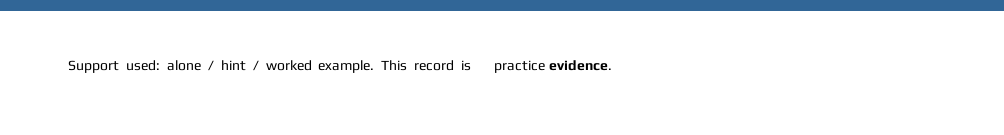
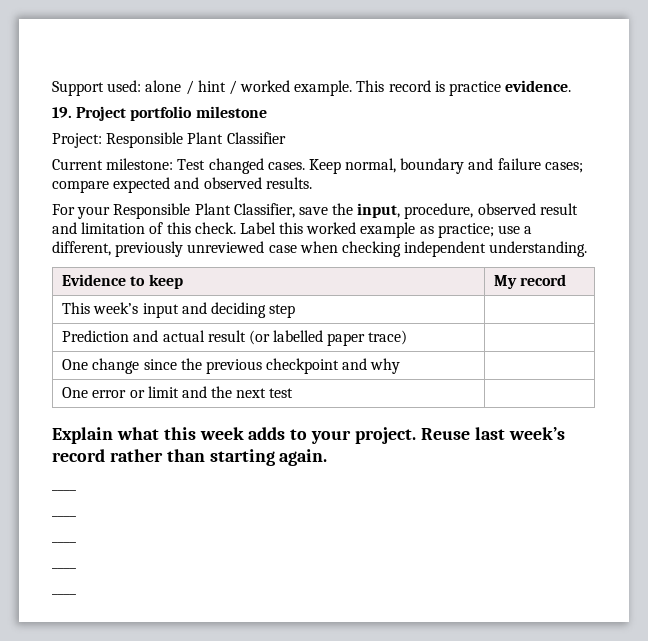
+ 19. Project portfolio milestone
+ Project: Responsible Plant Classifier
+ Current milestone: Test changed cases. Keep normal, boundary and failure cases; compare expected and observed results.
+ For your Responsible Plant Classifier, save the input, procedure, observed result and limitation of this check. Label this worked example as practice; use a different, previously unreviewed case when checking independent understanding.
+ Evidence to keep | My record
+ This week’s input and deciding step |
+ Prediction and actual result (or labelled paper trace) |
+ One change since the previous checkpoint and why |
+ One error or limit and the next test |
+ Explain what this week adds to your project. Reuse last week’s record rather than starting again.
+ ____
+ ____
+ ____
+ ____
+ ____

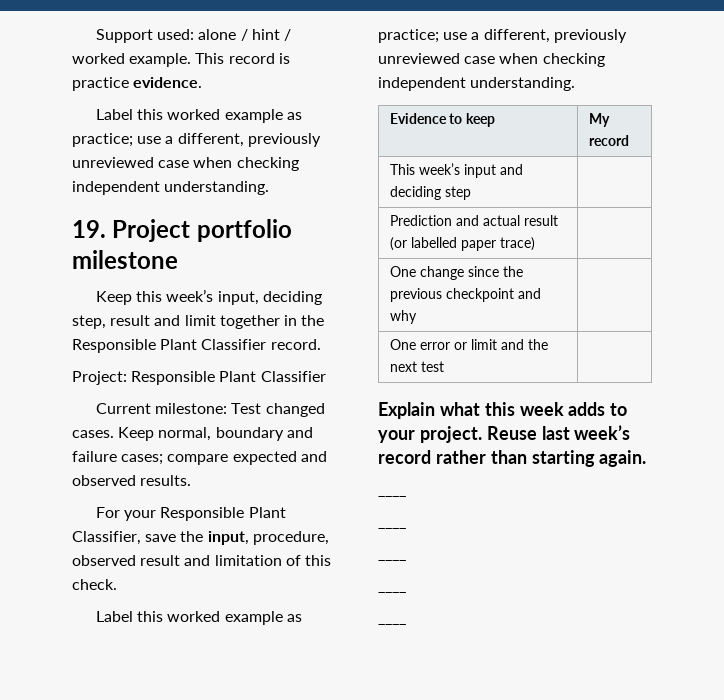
  This record is practice evidence.
+ Label this worked example as practice; use a different, previously unreviewed case when checking independent understanding.
  19. Project portfolio milestone
+ Keep this week’s input, deciding step, result and limit together in the Responsible Plant Classifier record.
- For your Responsible Plant Classifier, save the input, procedure, observed result and limitation of this check. Label this worked example as practice; use a different, previously unreviewed case when checking independent understanding.
+ For your Responsible Plant Classifier, save the input, procedure, observed result and limitation of this check.
+ Label this worked example as practice; use a different, previously unreviewed case when checking independent understanding.

